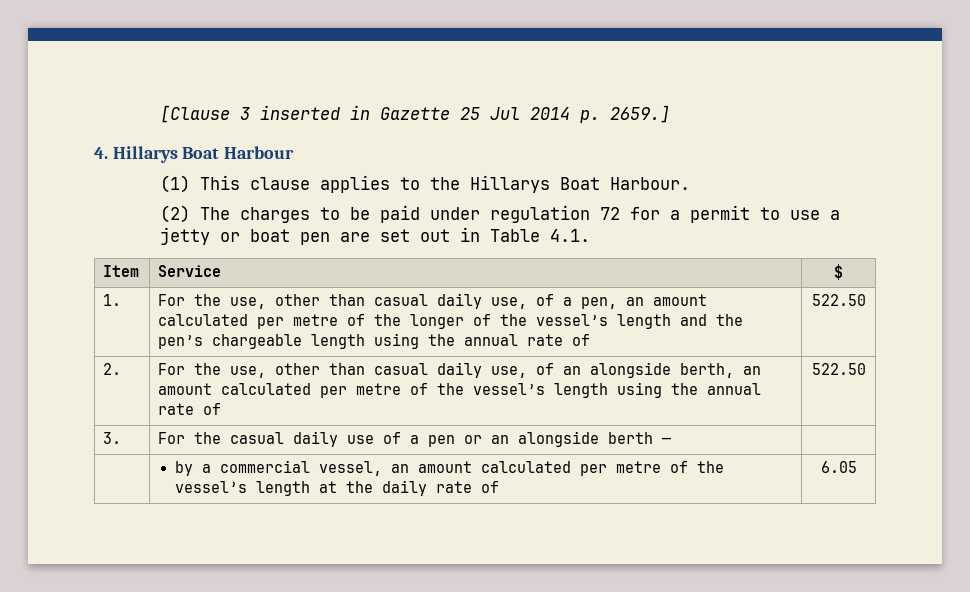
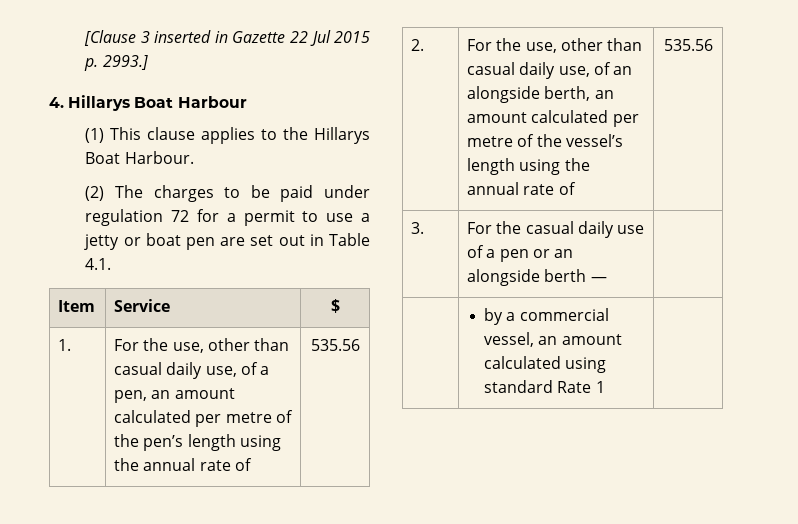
- [Clause 3 inserted in Gazette 25 Jul 2014 p. 2659.]
+ [Clause 3 inserted in Gazette 22 Jul 2015 p. 2993.]
- 1. | For the use, other than casual daily use, of a pen, an amount calculated per metre of the longer of the vessel’s length and the pen’s chargeable length using the annual rate of | 522.50
+ 1. | For the use, other than casual daily use, of a pen, an amount calculated per metre of the pen’s length using the annual rate of | 535.56
- 2. | For the use, other than casual daily use, of an alongside berth, an amount calculated per metre of the vessel’s length using the annual rate of | 522.50
+ 2. | For the use, other than casual daily use, of an alongside berth, an amount calculated per metre of the vessel’s length using the annual rate of | 535.56
- | by a commercial vessel, an amount calculated per metre of the vessel’s length at the daily rate of | 6.05
+ | by a commercial vessel, an amount calculated using standard Rate 1 |

